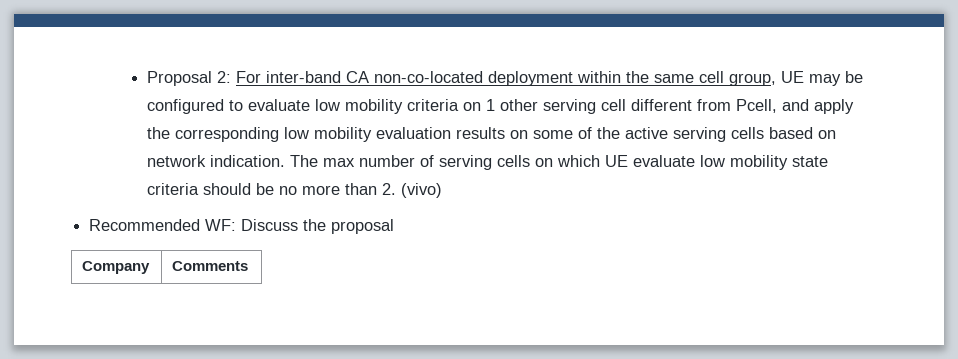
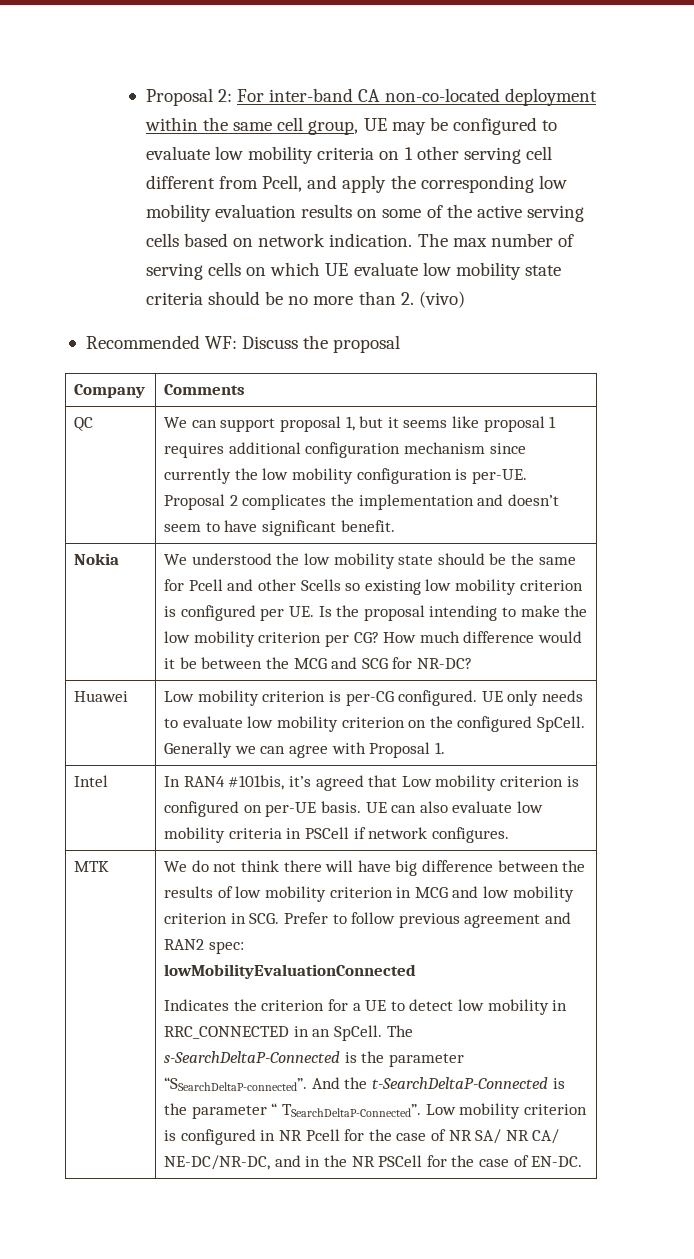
+ QC | We can support proposal 1, but it seems like proposal 1 requires additional configuration mechanism since currently the low mobility configuration is per-UE. Proposal 2 complicates the implementation and doesn’t seem to have significant benefit.
+ Nokia | We understood the low mobility state should be the same for Pcell and other Scells so existing low mobility criterion is configured per UE. Is the proposal intending to make the low mobility criterion per CG? How much difference would it be between the MCG and SCG for NR-DC?
+ Huawei | Low mobility criterion is per-CG configured. UE only needs to evaluate low mobility criterion on the configured SpCell. Generally we can agree with Proposal 1.
+ Intel | In RAN4 #101bis, it’s agreed that Low mobility criterion is configured on per-UE basis. UE can also evaluate low mobility criteria in PSCell if network configures.
+ MTK | We do not think there will have big difference between the results of low mobility criterion in MCG and low mobility criterion in SCG. Prefer to follow previous agreement and RAN2 spec:
+ lowMobilityEvaluationConnected
+ Indicates the criterion for a UE to detect low mobility in RRC_CONNECTED in an SpCell. The s-SearchDeltaP-Connected is the parameter “SSearchDeltaP-connected”. And the t-SearchDeltaP-Connected is the parameter “ TSearchDeltaP-Connected”. Low mobility criterion is configured in NR Pcell for the case of NR SA/ NR CA/ NE-DC/NR-DC, and in the NR PSCell for the case of EN-DC.

